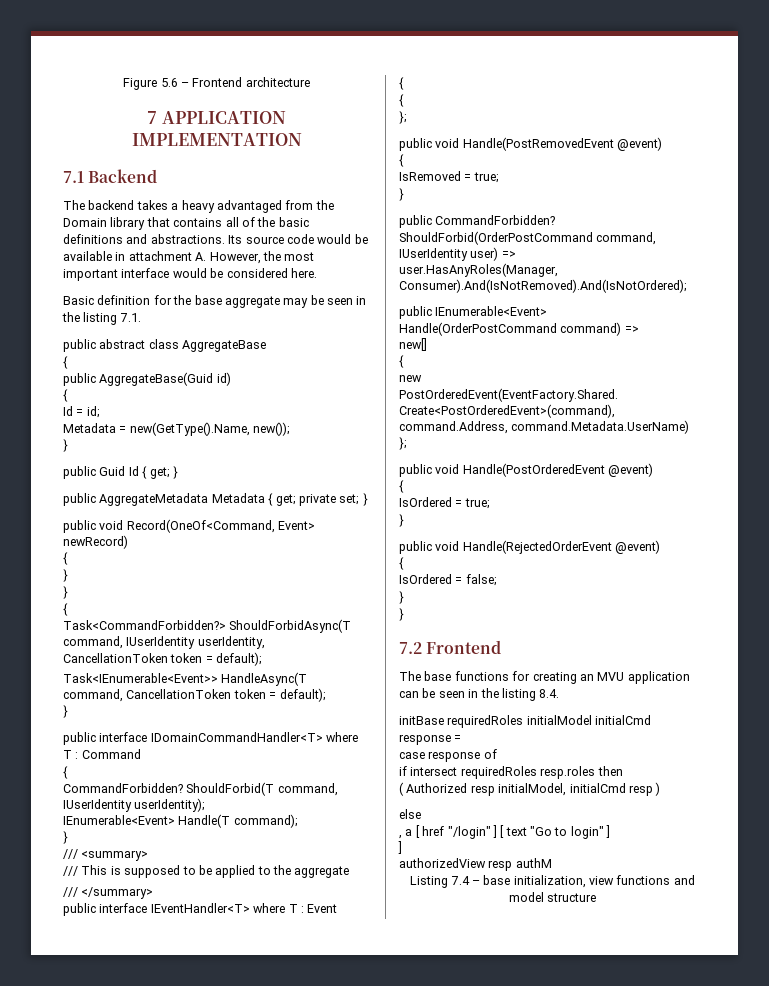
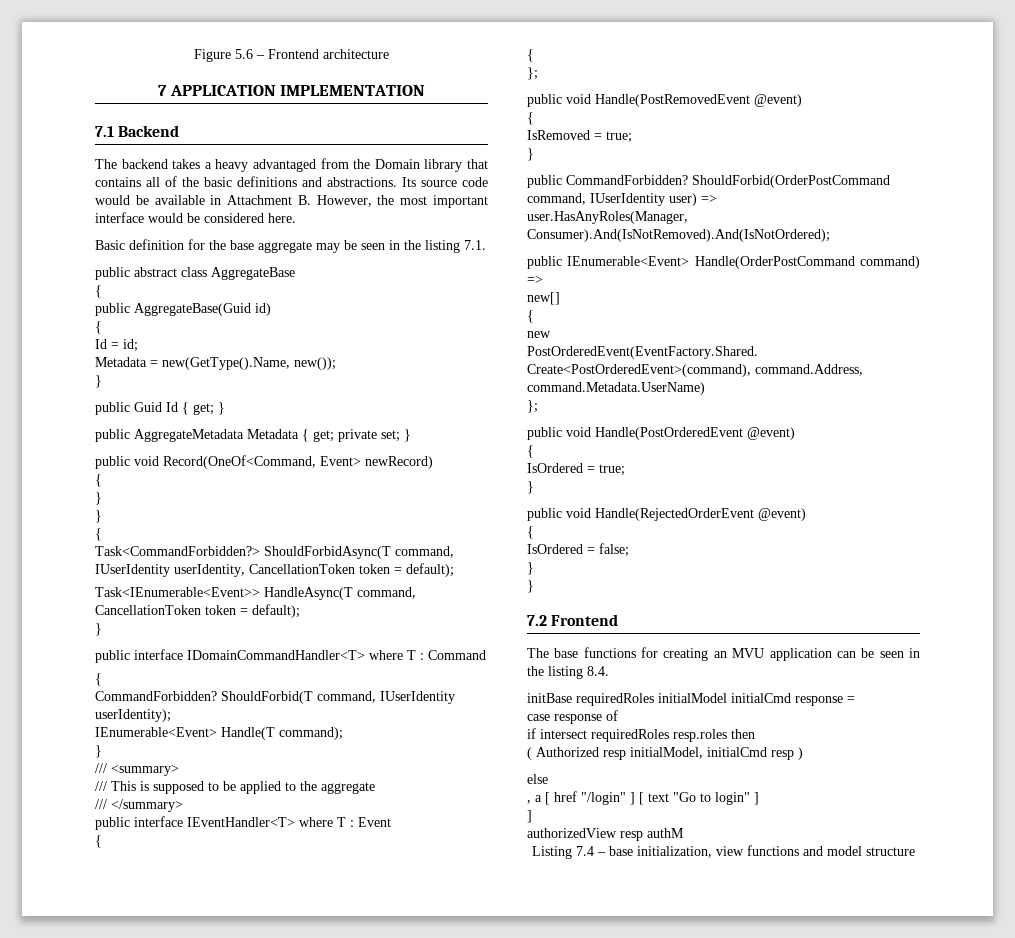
- Its source code would be available in attachment A. However, the most important interface would be considered here.
+ Its source code would be available in Attachment B. However, the most important interface would be considered here.

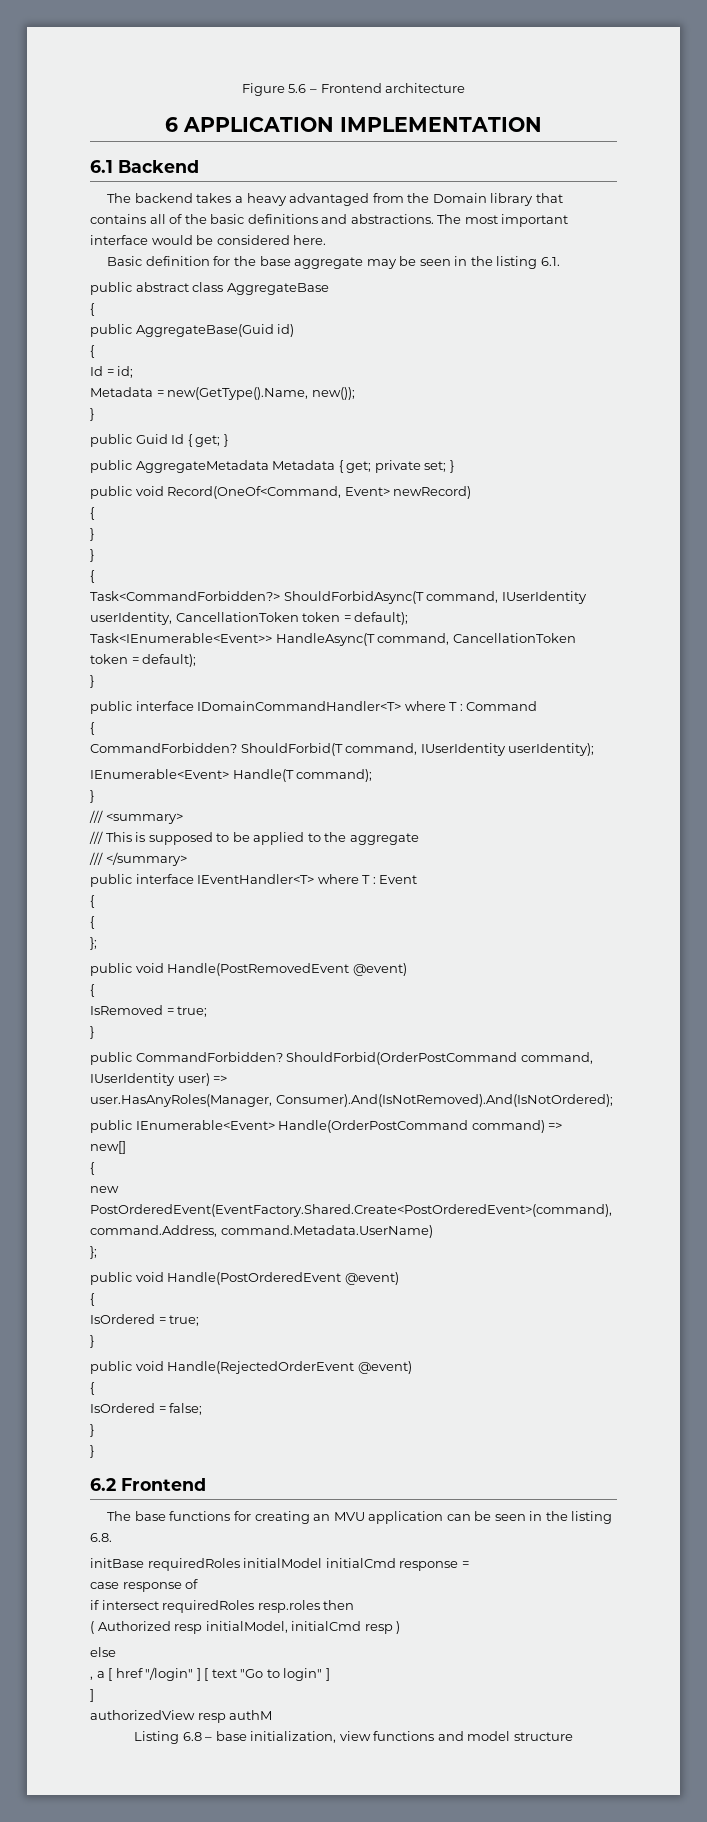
- 7 APPLICATION IMPLEMENTATION
+ 6 APPLICATION IMPLEMENTATION
- 7.1 Backend
+ 6.1 Backend
- Its source code would be available in Attachment B. However, the most important interface would be considered here.
+ The most important interface would be considered here.
- Basic definition for the base aggregate may be seen in the listing 7.1.
+ Basic definition for the base aggregate may be seen in the listing 6.1.
- 7.2 Frontend
+ 6.2 Frontend
- The base functions for creating an MVU application can be seen in the listing 8.4.
+ The base functions for creating an MVU application can be seen in the listing 6.8.
- Listing 7.4 – base initialization, view functions and model structure
+ Listing 6.8 – base initialization, view functions and model structure

